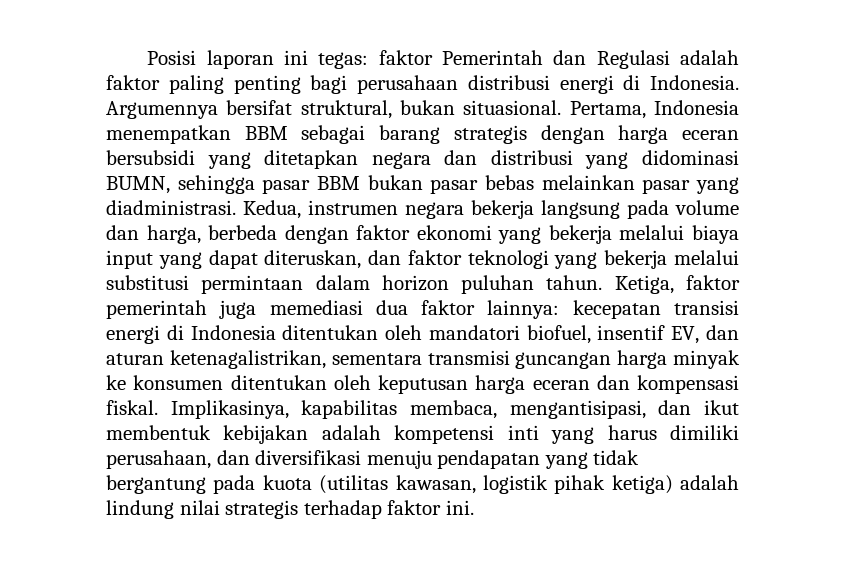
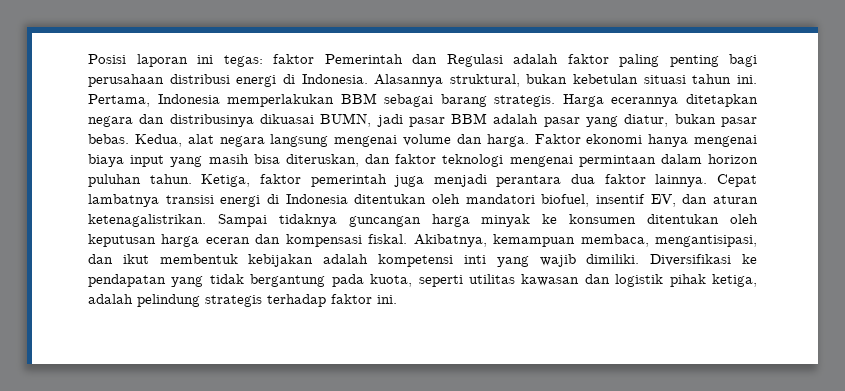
- Argumennya bersifat struktural, bukan situasional.
+ Alasannya struktural, bukan kebetulan situasi tahun ini.
- Pertama, Indonesia menempatkan BBM sebagai barang strategis dengan harga eceran bersubsidi yang ditetapkan negara dan distribusi yang didominasi BUMN, sehingga pasar BBM bukan pasar bebas melainkan pasar yang diadministrasi. Kedua, instrumen negara bekerja langsung pada volume dan harga, berbeda dengan faktor ekonomi yang bekerja melalui biaya input yang dapat diteruskan, dan faktor teknologi yang bekerja melalui substitusi permintaan dalam horizon puluhan tahun.
+ Pertama, Indonesia memperlakukan BBM sebagai barang strategis. Harga ecerannya ditetapkan negara dan distribusinya dikuasai BUMN, jadi pasar BBM adalah pasar yang diatur, bukan pasar bebas. Kedua, alat negara langsung mengenai volume dan harga. Faktor ekonomi hanya mengenai biaya input yang masih bisa diteruskan, dan faktor teknologi mengenai permintaan dalam horizon puluhan tahun.
- Ketiga, faktor pemerintah juga memediasi dua faktor lainnya: kecepatan transisi energi di Indonesia ditentukan oleh mandatori biofuel, insentif EV, dan aturan ketenagalistrikan, sementara transmisi guncangan harga minyak ke konsumen ditentukan oleh keputusan harga eceran dan kompensasi fiskal.
+ Ketiga, faktor pemerintah juga menjadi perantara dua faktor lainnya. Cepat lambatnya transisi energi di Indonesia ditentukan oleh mandatori biofuel, insentif EV, dan aturan ketenagalistrikan. Sampai tidaknya guncangan harga minyak ke konsumen ditentukan oleh keputusan harga eceran dan kompensasi fiskal.
- Implikasinya, kapabilitas membaca, mengantisipasi, dan ikut membentuk kebijakan adalah kompetensi inti yang harus dimiliki perusahaan, dan diversifikasi menuju pendapatan yang tidak bergantung pada kuota (utilitas kawasan, logistik pihak ketiga) adalah lindung nilai strategis terhadap faktor ini.
+ Akibatnya, kemampuan membaca, mengantisipasi, dan ikut membentuk kebijakan adalah kompetensi inti yang wajib dimiliki. Diversifikasi ke pendapatan yang tidak bergantung pada kuota, seperti utilitas kawasan dan logistik pihak ketiga, adalah pelindung strategis terhadap faktor ini.

